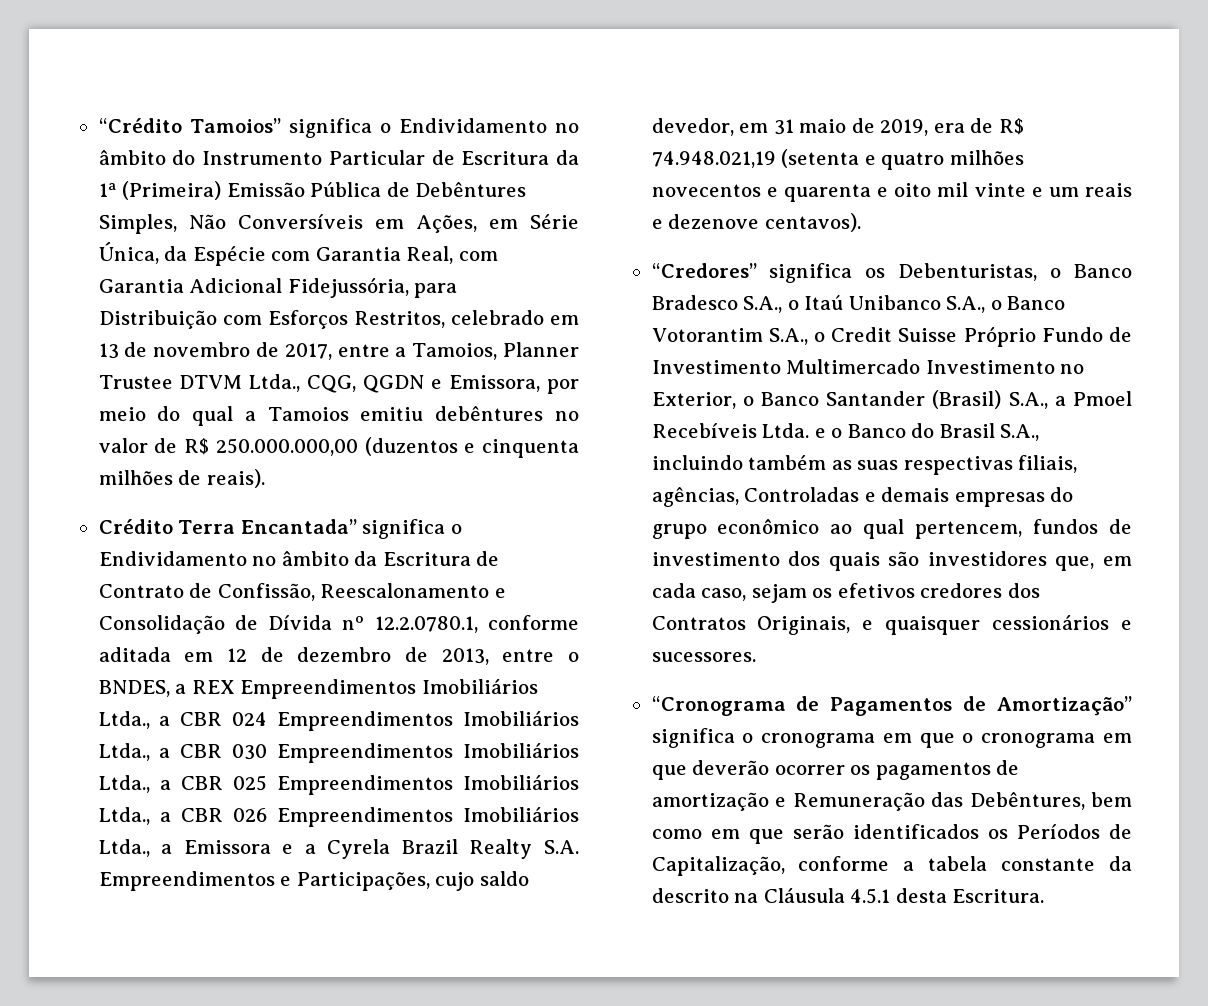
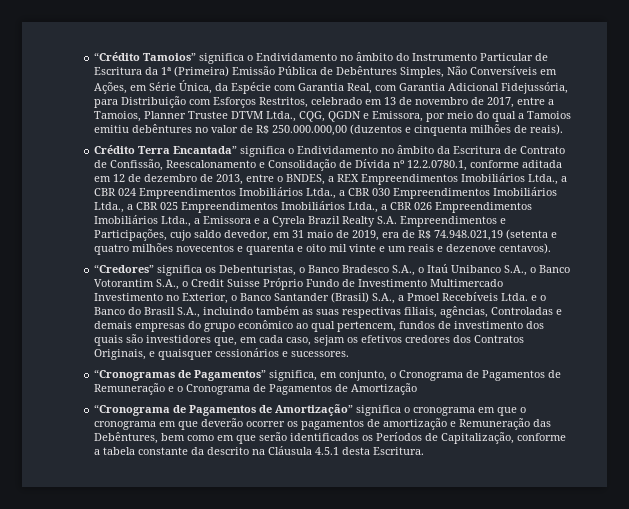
+ “Cronogramas de Pagamentos” significa, em conjunto, o Cronograma de Pagamentos de Remuneração e o Cronograma de Pagamentos de Amortização

